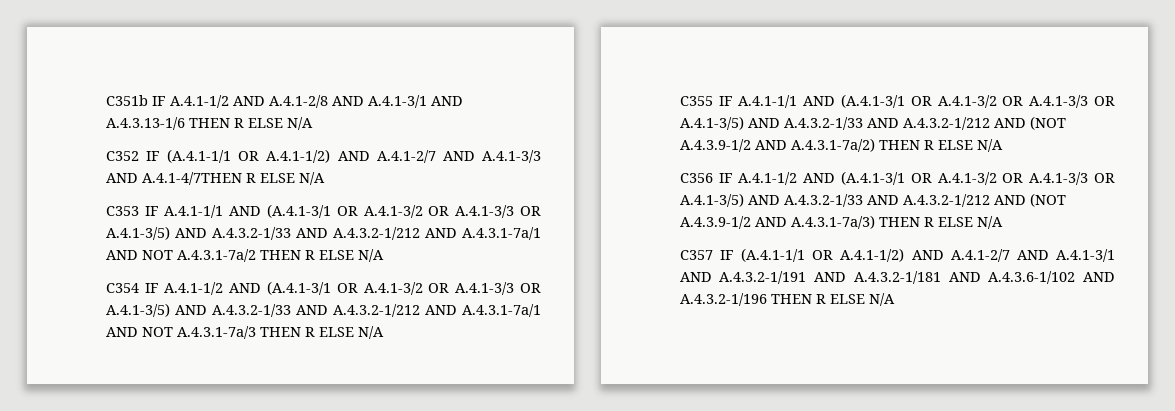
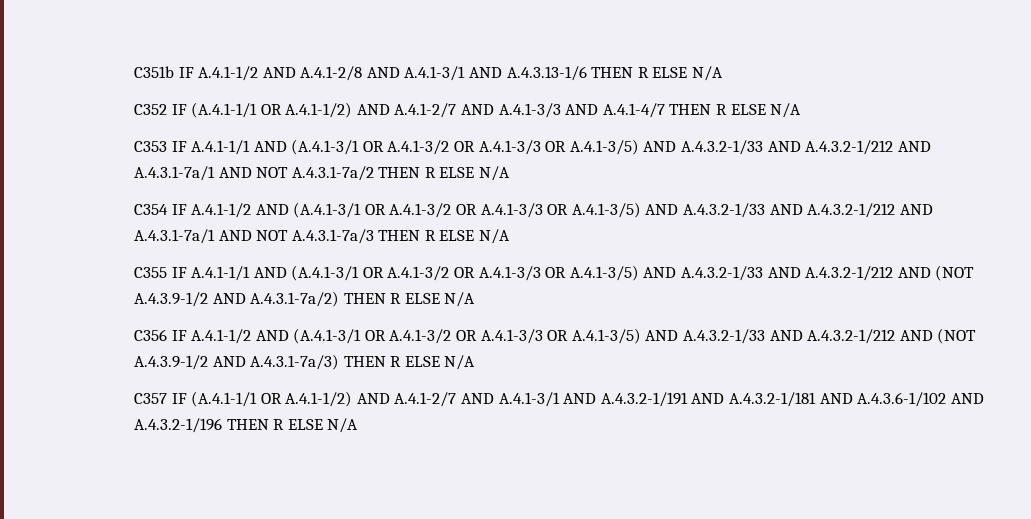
- C352 IF (A.4.1-1/1 OR A.4.1-1/2) AND A.4.1-2/7 AND A.4.1-3/3 AND A.4.1-4/7THEN R ELSE N/A
+ C352 IF (A.4.1-1/1 OR A.4.1-1/2) AND A.4.1-2/7 AND A.4.1-3/3 AND A.4.1-4/7 THEN R ELSE N/A

